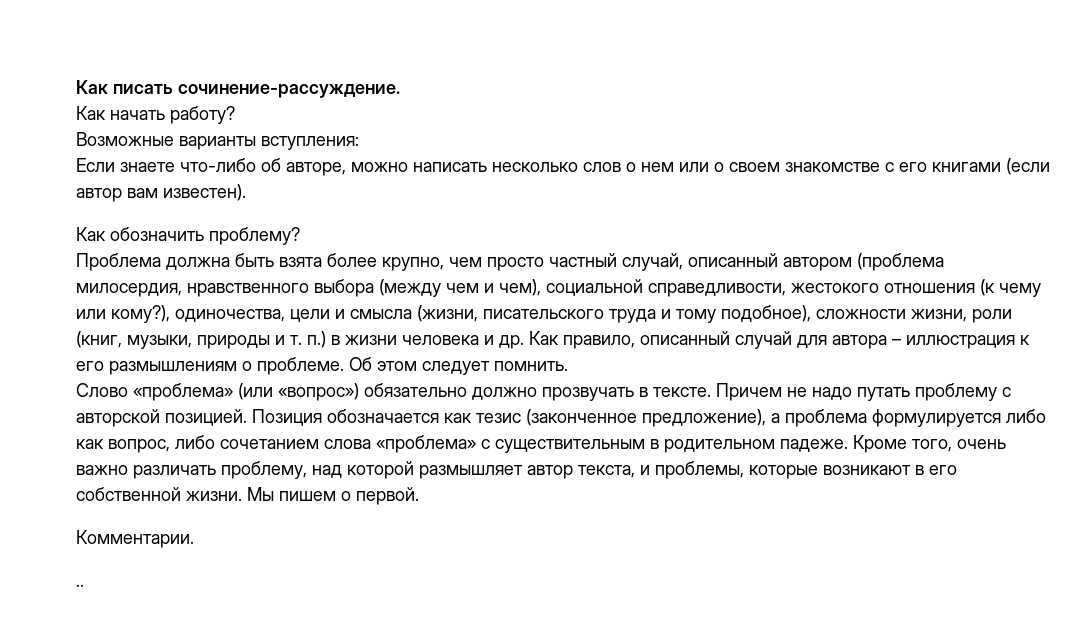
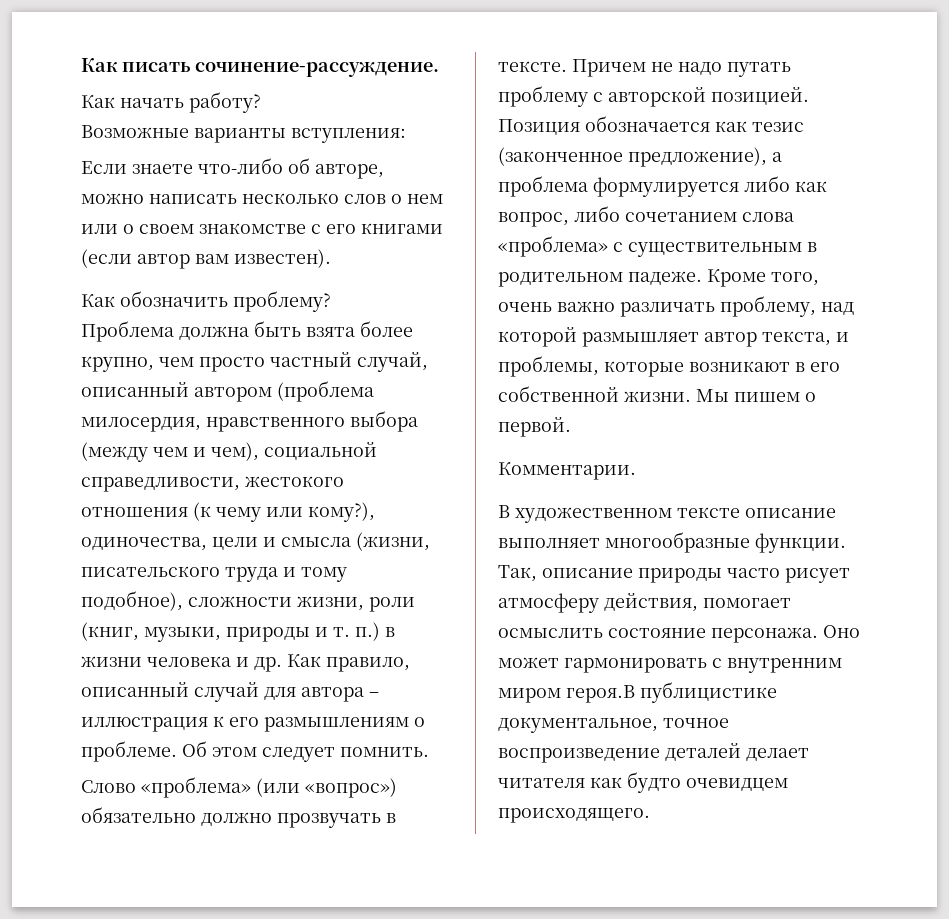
- ..
+ В художественном тексте описание выполняет многообразные функции. Так, описание природы часто рисует атмосферу действия, помогает осмыслить состояние персонажа. Оно может гармонировать с внутренним миром героя.В публицистике документальное, точное воспроизведение деталей делает читателя как будто очевидцем происходящего.

